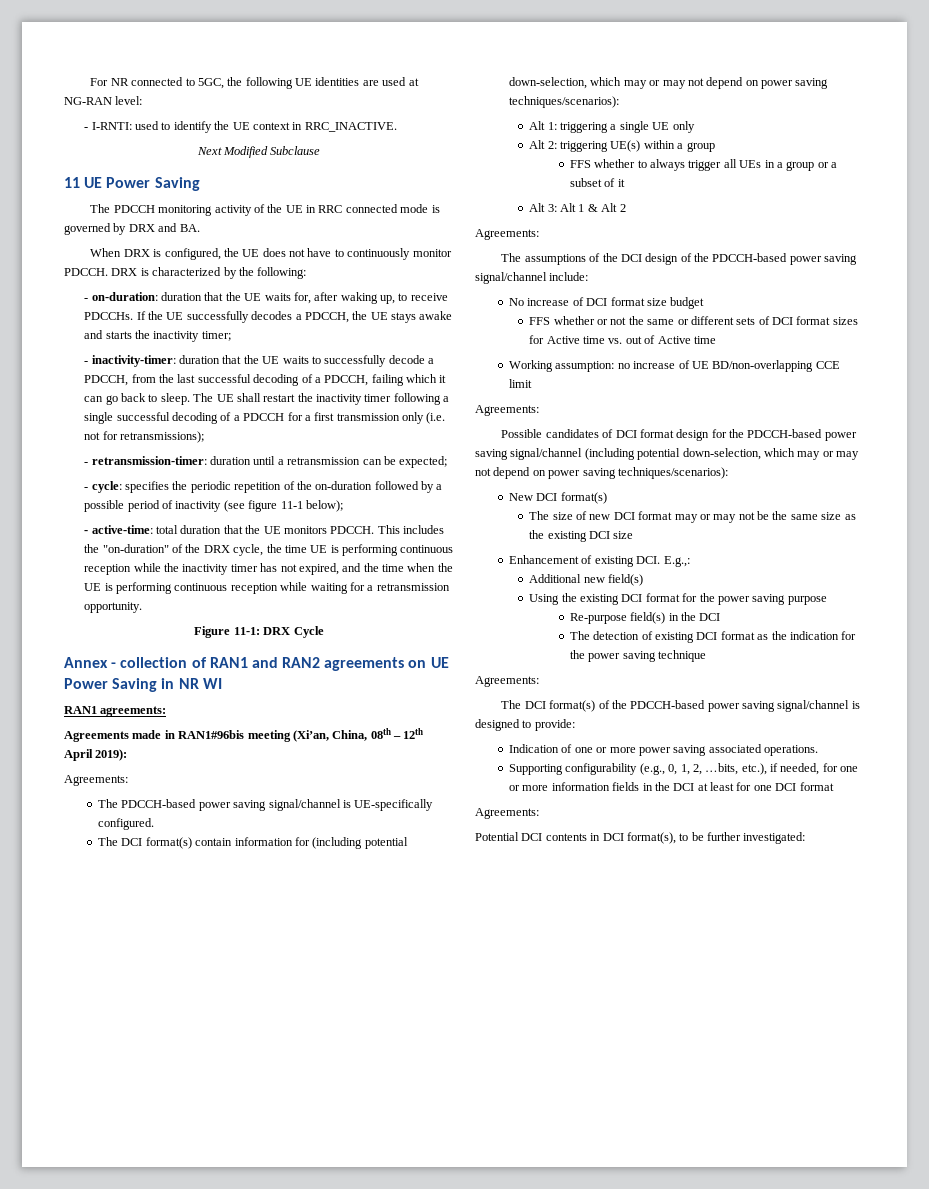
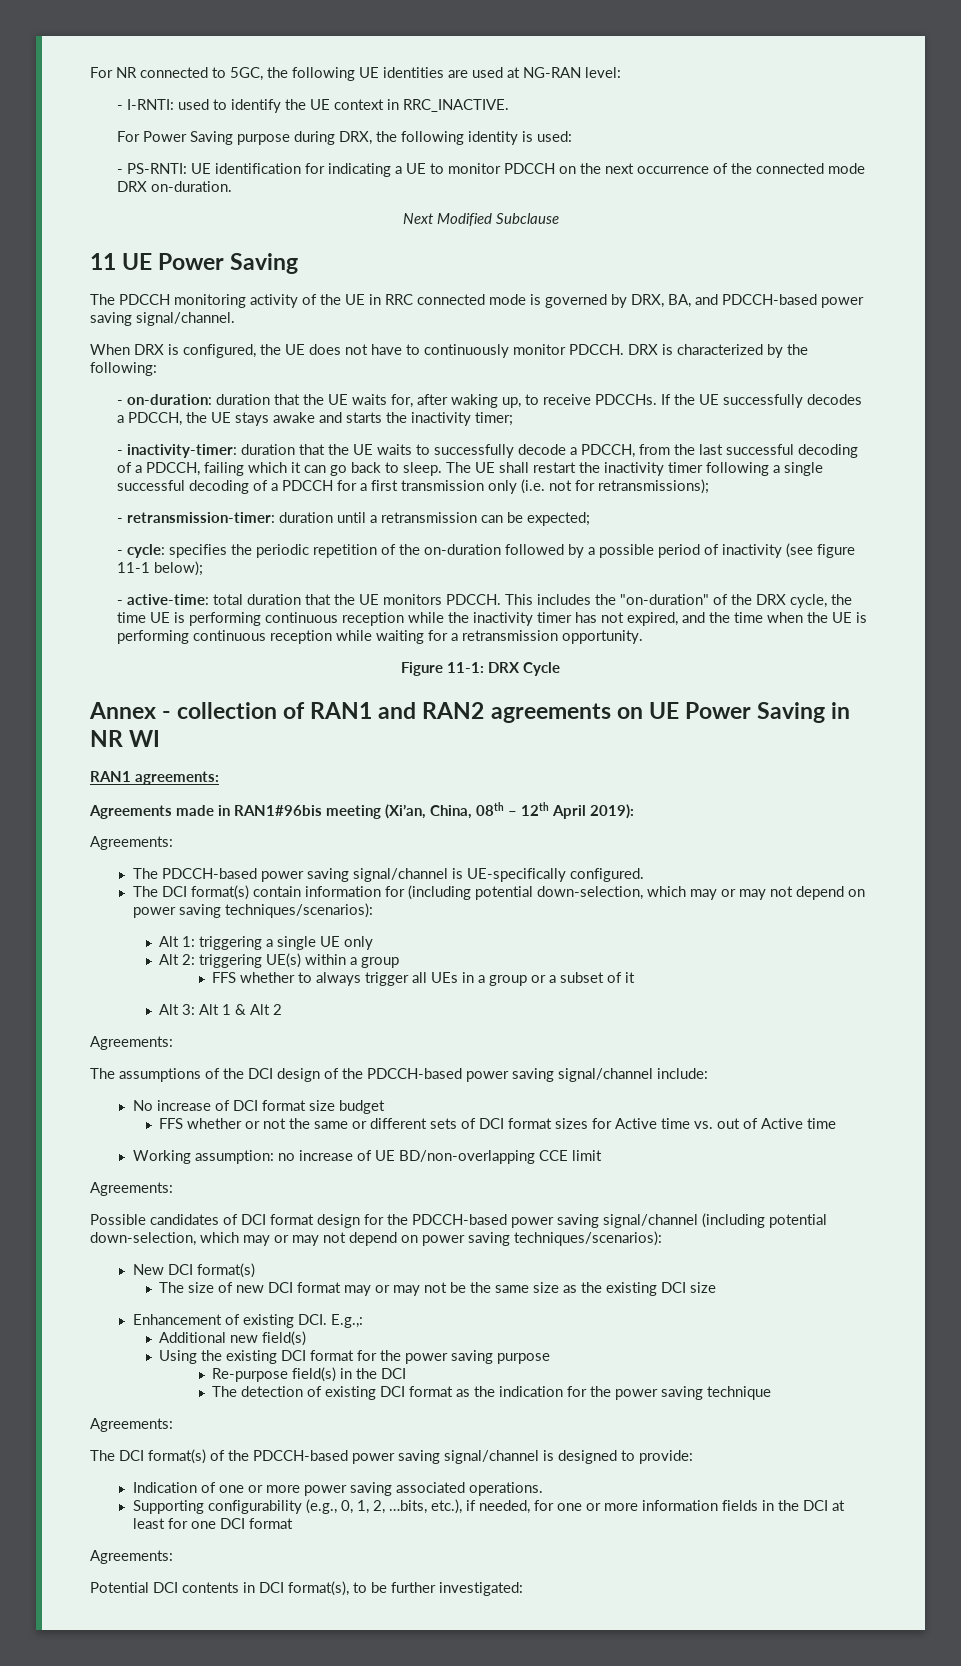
+ For Power Saving purpose during DRX, the following identity is used:
+ - PS-RNTI: UE identification for indicating a UE to monitor PDCCH on the next occurrence of the connected mode DRX on-duration.
- The PDCCH monitoring activity of the UE in RRC connected mode is governed by DRX and BA.
+ The PDCCH monitoring activity of the UE in RRC connected mode is governed by DRX, BA, and PDCCH-based power saving signal/channel.

